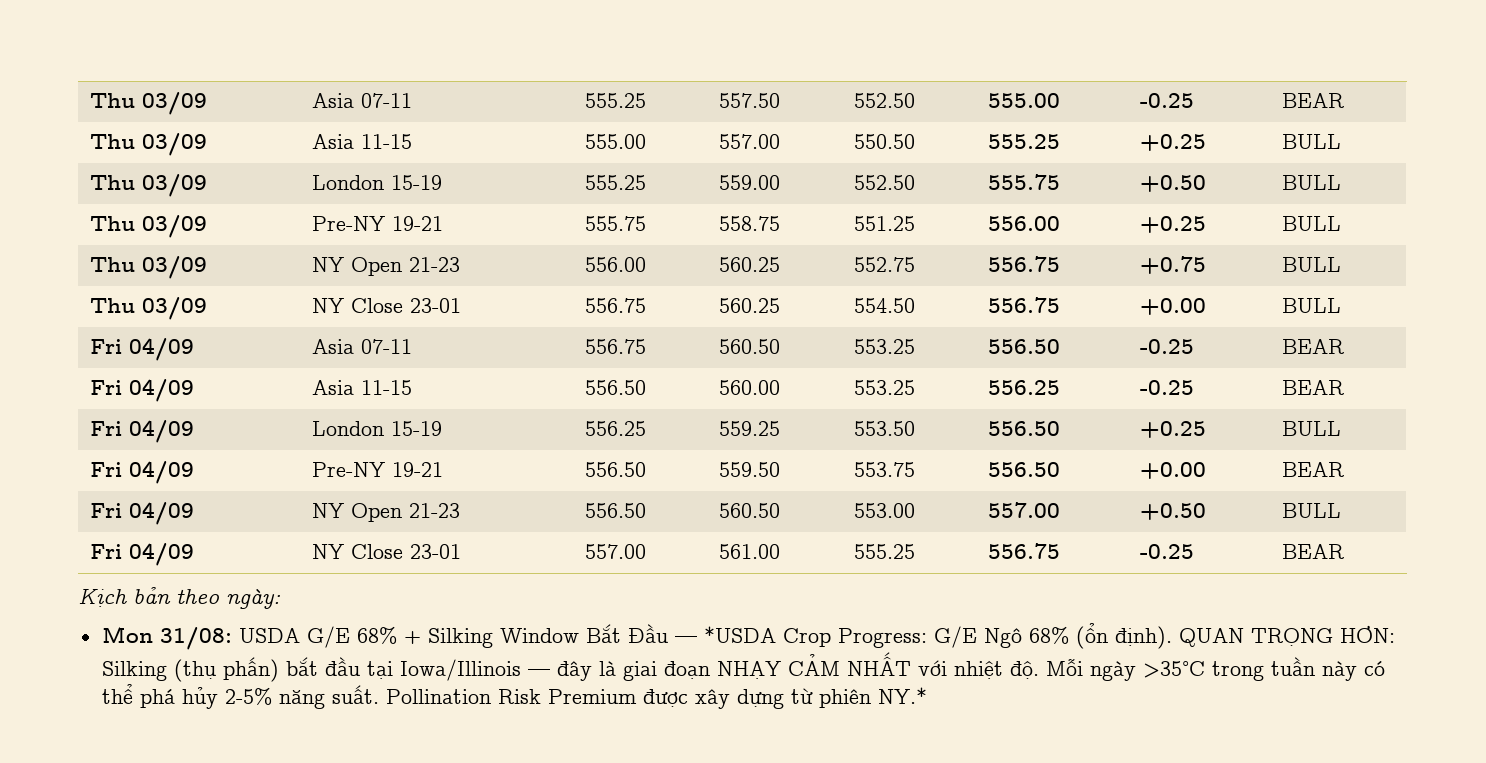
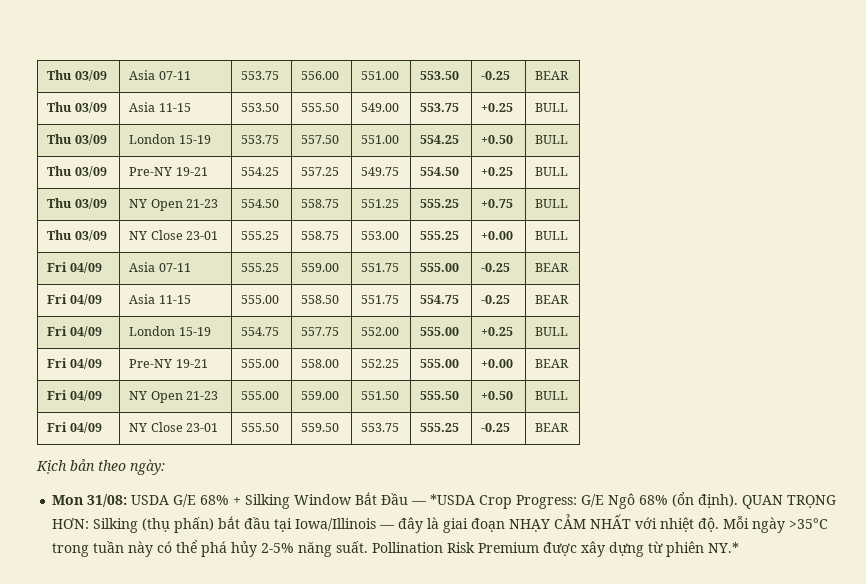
- Thu 03/09 | Asia 07-11 | 555.25 | 557.50 | 552.50 | 555.00 | -0.25 | BEAR
+ Thu 03/09 | Asia 07-11 | 553.75 | 556.00 | 551.00 | 553.50 | -0.25 | BEAR
- Thu 03/09 | Asia 11-15 | 555.00 | 557.00 | 550.50 | 555.25 | +0.25 | BULL
+ Thu 03/09 | Asia 11-15 | 553.50 | 555.50 | 549.00 | 553.75 | +0.25 | BULL
- Thu 03/09 | London 15-19 | 555.25 | 559.00 | 552.50 | 555.75 | +0.50 | BULL
+ Thu 03/09 | London 15-19 | 553.75 | 557.50 | 551.00 | 554.25 | +0.50 | BULL
- Thu 03/09 | Pre-NY 19-21 | 555.75 | 558.75 | 551.25 | 556.00 | +0.25 | BULL
+ Thu 03/09 | Pre-NY 19-21 | 554.25 | 557.25 | 549.75 | 554.50 | +0.25 | BULL
- Thu 03/09 | NY Open 21-23 | 556.00 | 560.25 | 552.75 | 556.75 | +0.75 | BULL
+ Thu 03/09 | NY Open 21-23 | 554.50 | 558.75 | 551.25 | 555.25 | +0.75 | BULL
- Thu 03/09 | NY Close 23-01 | 556.75 | 560.25 | 554.50 | 556.75 | +0.00 | BULL
+ Thu 03/09 | NY Close 23-01 | 555.25 | 558.75 | 553.00 | 555.25 | +0.00 | BULL
- Fri 04/09 | Asia 07-11 | 556.75 | 560.50 | 553.25 | 556.50 | -0.25 | BEAR
+ Fri 04/09 | Asia 07-11 | 555.25 | 559.00 | 551.75 | 555.00 | -0.25 | BEAR
- Fri 04/09 | Asia 11-15 | 556.50 | 560.00 | 553.25 | 556.25 | -0.25 | BEAR
+ Fri 04/09 | Asia 11-15 | 555.00 | 558.50 | 551.75 | 554.75 | -0.25 | BEAR
- Fri 04/09 | London 15-19 | 556.25 | 559.25 | 553.50 | 556.50 | +0.25 | BULL
+ Fri 04/09 | London 15-19 | 554.75 | 557.75 | 552.00 | 555.00 | +0.25 | BULL
- Fri 04/09 | Pre-NY 19-21 | 556.50 | 559.50 | 553.75 | 556.50 | +0.00 | BEAR
+ Fri 04/09 | Pre-NY 19-21 | 555.00 | 558.00 | 552.25 | 555.00 | +0.00 | BEAR
- Fri 04/09 | NY Open 21-23 | 556.50 | 560.50 | 553.00 | 557.00 | +0.50 | BULL
+ Fri 04/09 | NY Open 21-23 | 555.00 | 559.00 | 551.50 | 555.50 | +0.50 | BULL
- Fri 04/09 | NY Close 23-01 | 557.00 | 561.00 | 555.25 | 556.75 | -0.25 | BEAR
+ Fri 04/09 | NY Close 23-01 | 555.50 | 559.50 | 553.75 | 555.25 | -0.25 | BEAR

